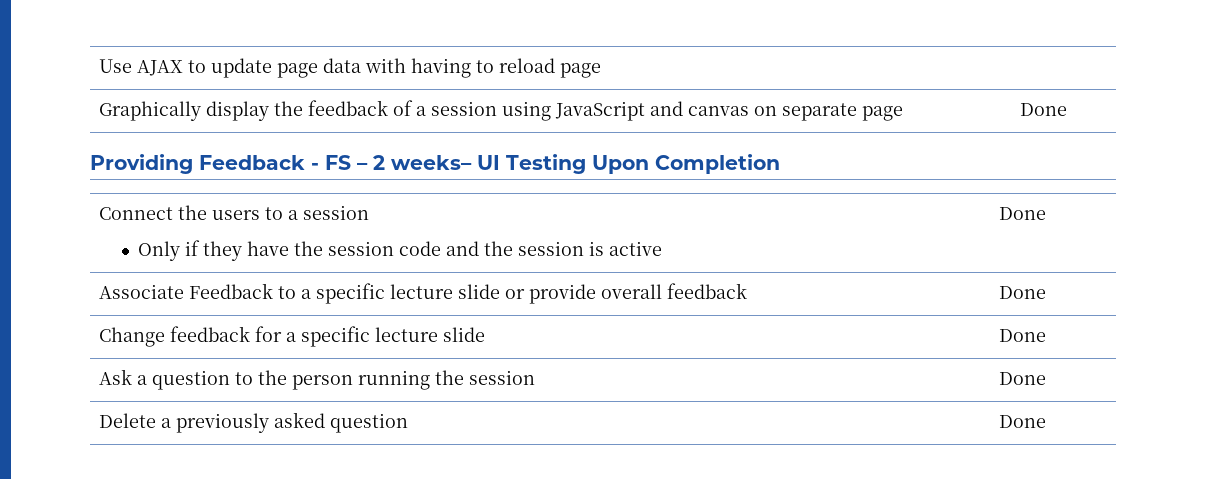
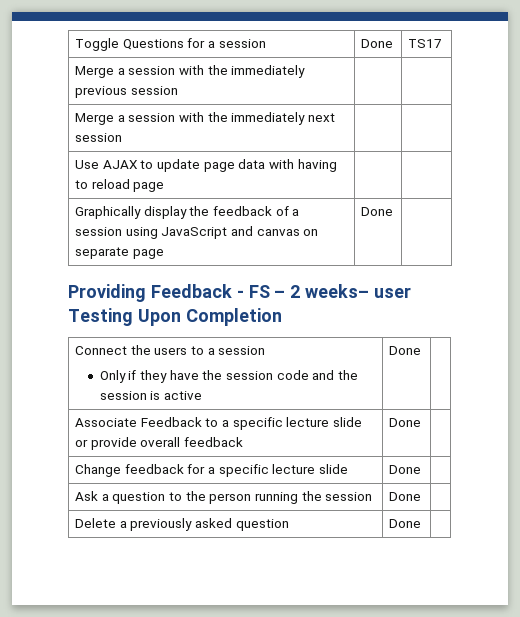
+ Toggle Questions for a session | Done | TS17
+ Merge a session with the immediately previous session | |
+ Merge a session with the immediately next session | |
- Providing Feedback - FS – 2 weeks– UI Testing Upon Completion
+ Providing Feedback - FS – 2 weeks– user Testing Upon Completion

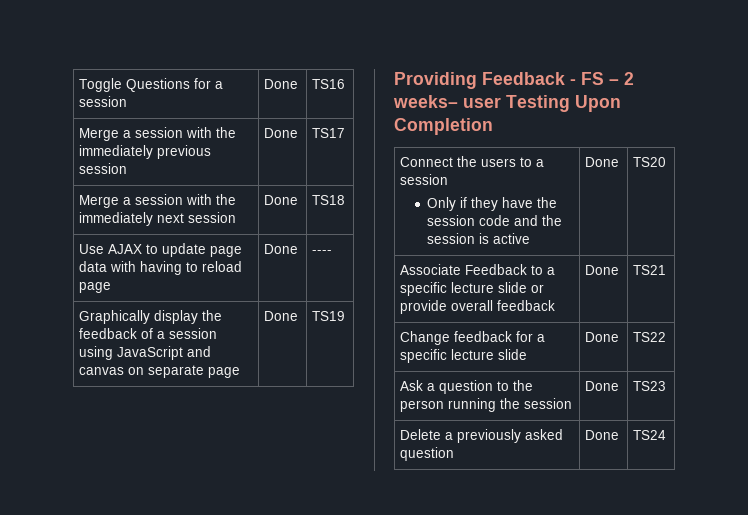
- Toggle Questions for a session | Done | TS17
- Merge a session with the immediately previous session | |
+ Toggle Questions for a session | Done | TS16
+ Merge a session with the immediately previous session | Done | TS17
- Merge a session with the immediately next session | |
+ Merge a session with the immediately next session | Done | TS18
- Use AJAX to update page data with having to reload page | |
+ Use AJAX to update page data with having to reload page | Done | ----
- Graphically display the feedback of a session using JavaScript and canvas on separate page | Done |
+ Graphically display the feedback of a session using JavaScript and canvas on separate page | Done | TS19
  Connect the users to a session
- Only if they have the session code and the session is active | Done |
+ Only if they have the session code and the session is active | Done | TS20
- Associate Feedback to a specific lecture slide or provide overall feedback | Done |
+ Associate Feedback to a specific lecture slide or provide overall feedback | Done | TS21
- Change feedback for a specific lecture slide | Done |
+ Change feedback for a specific lecture slide | Done | TS22
- Ask a question to the person running the session | Done |
+ Ask a question to the person running the session | Done | TS23
- Delete a previously asked question | Done |
+ Delete a previously asked question | Done | TS24

